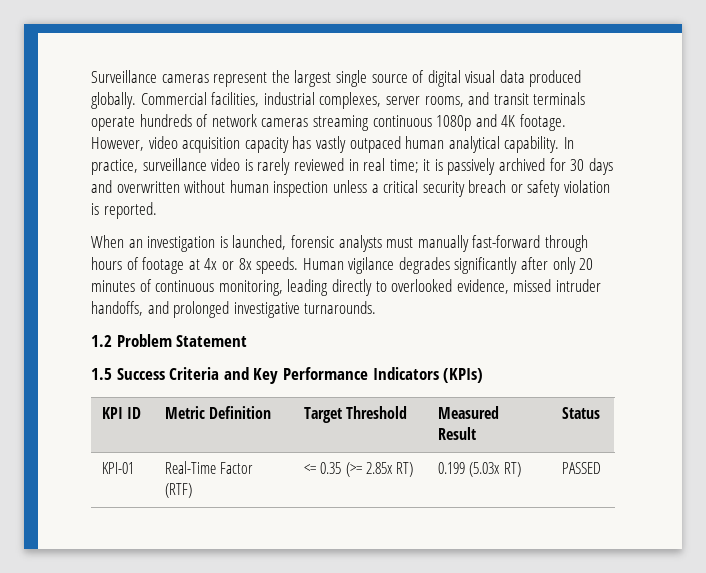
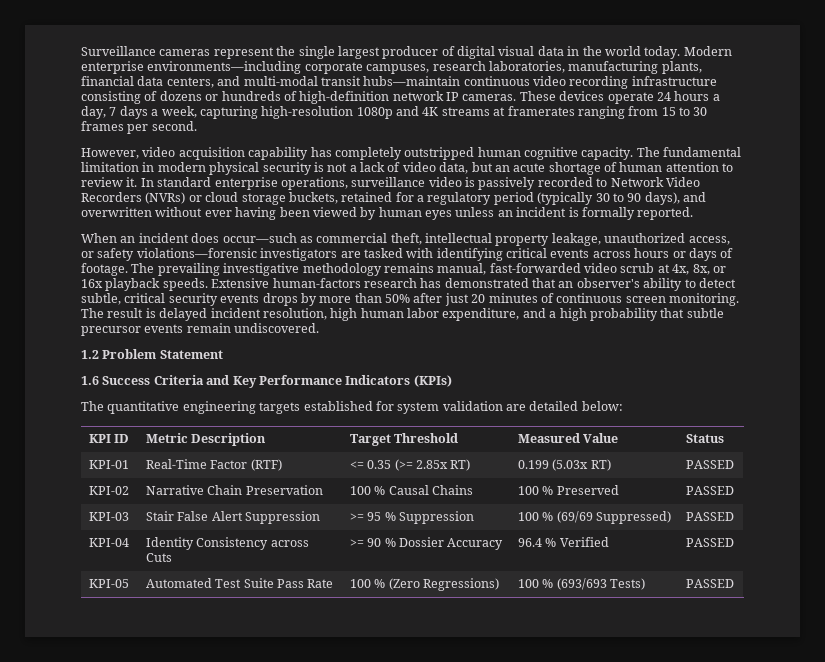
- Surveillance cameras represent the largest single source of digital visual data produced globally. Commercial facilities, industrial complexes, server rooms, and transit terminals operate hundreds of network cameras streaming continuous 1080p and 4K footage. However, video acquisition capacity has vastly outpaced human analytical capability. In practice, surveillance video is rarely reviewed in real time; it is passively archived for 30 days and overwritten without human inspection unless a critical security breach or safety violation is reported.
- When an investigation is launched, forensic analysts must manually fast-forward through hours of footage at 4x or 8x speeds. Human vigilance degrades significantly after only 20 minutes of continuous monitoring, leading directly to overlooked evidence, missed intruder handoffs, and prolonged investigative turnarounds.
+ Surveillance cameras represent the single largest producer of digital visual data in the world today. Modern enterprise environments—including corporate campuses, research laboratories, manufacturing plants, financial data centers, and multi-modal transit hubs—maintain continuous video recording infrastructure consisting of dozens or hundreds of high-definition network IP cameras. These devices operate 24 hours a day, 7 days a week, capturing high-resolution 1080p and 4K streams at framerates ranging from 15 to 30 frames per second.
+ However, video acquisition capability has completely outstripped human cognitive capacity. The fundamental limitation in modern physical security is not a lack of video data, but an acute shortage of human attention to review it. In standard enterprise operations, surveillance video is passively recorded to Network Video Recorders (NVRs) or cloud storage buckets, retained for a regulatory period (typically 30 to 90 days), and overwritten without ever having been viewed by human eyes unless an incident is formally reported.
+ When an incident does occur—such as commercial theft, intellectual property leakage, unauthorized access, or safety violations—forensic investigators are tasked with identifying critical events across hours or days of footage. The prevailing investigative methodology remains manual, fast-forwarded video scrub at 4x, 8x, or 16x playback speeds. Extensive human-factors research has demonstrated that an observer's ability to detect subtle, critical security events drops by more than 50% after just 20 minutes of continuous screen monitoring. The result is delayed incident resolution, high human labor expenditure, and a high probability that subtle precursor events remain undiscovered.
- 1.5 Success Criteria and Key Performance Indicators (KPIs)
+ 1.6 Success Criteria and Key Performance Indicators (KPIs)
+ The quantitative engineering targets established for system validation are detailed below:
- KPI ID | Metric Definition | Target Threshold | Measured Result | Status
+ KPI ID | Metric Description | Target Threshold | Measured Value | Status
+ KPI-02 | Narrative Chain Preservation | 100 % Causal Chains | 100 % Preserved | PASSED
+ KPI-03 | Stair False Alert Suppression | >= 95 % Suppression | 100 % (69/69 Suppressed) | PASSED
+ KPI-04 | Identity Consistency across Cuts | >= 90 % Dossier Accuracy | 96.4 % Verified | PASSED
+ KPI-05 | Automated Test Suite Pass Rate | 100 % (Zero Regressions) | 100 % (693/693 Tests) | PASSED

